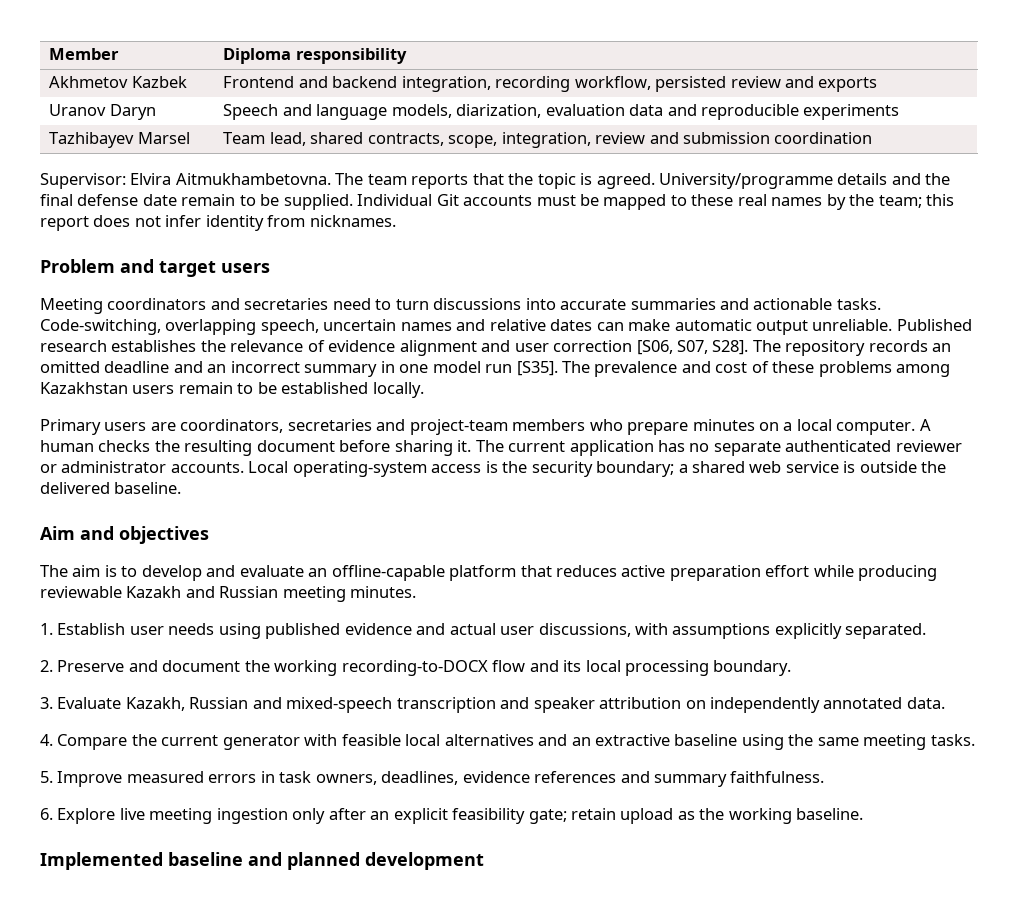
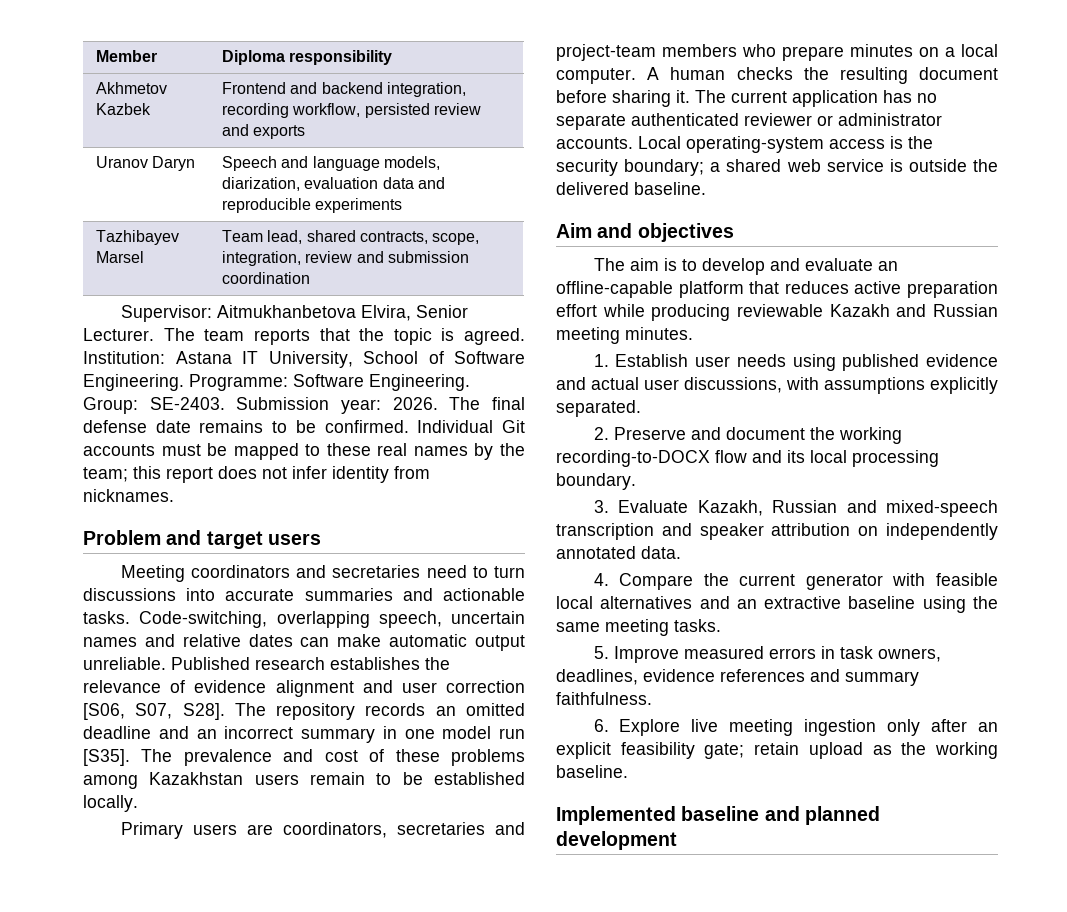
- Supervisor: Elvira Aitmukhambetovna.
+ Supervisor: Aitmukhanbetova Elvira, Senior Lecturer.
- University/programme details and the final defense date remain to be supplied.
+ Institution: Astana IT University, School of Software Engineering. Programme: Software Engineering. Group: SE-2403. Submission year: 2026. The final defense date remains to be confirmed.

